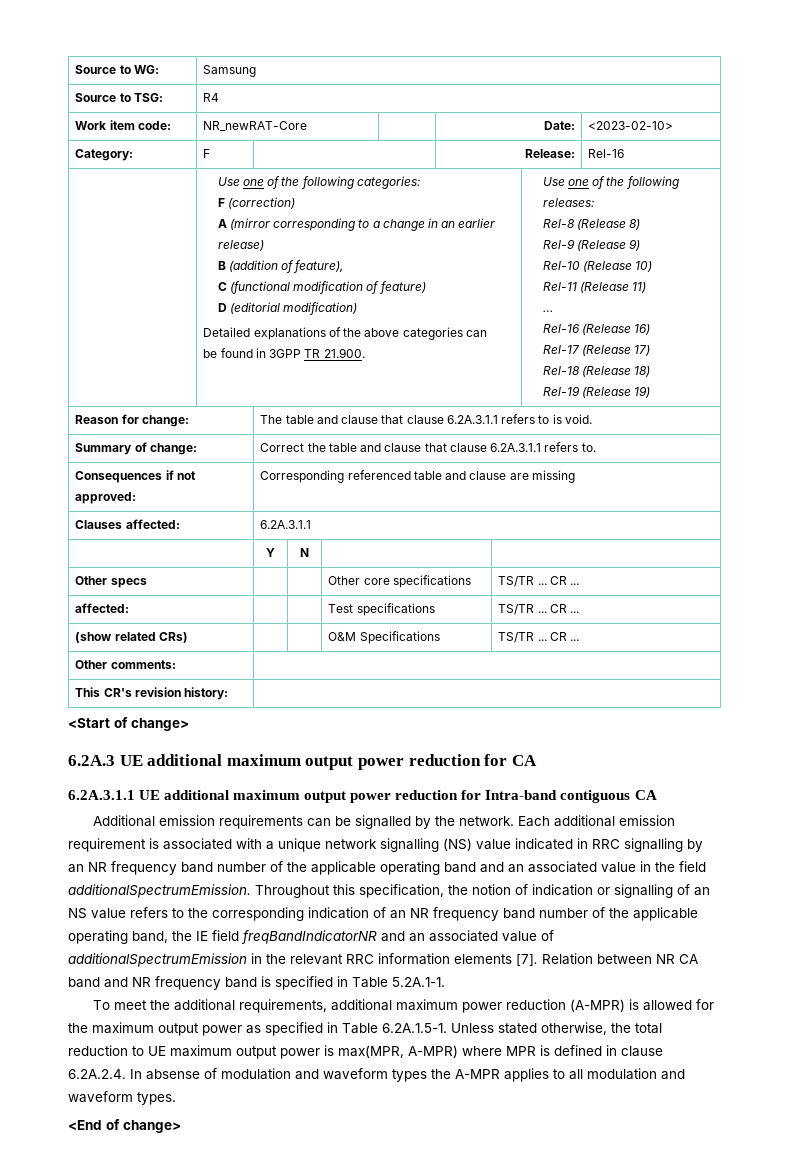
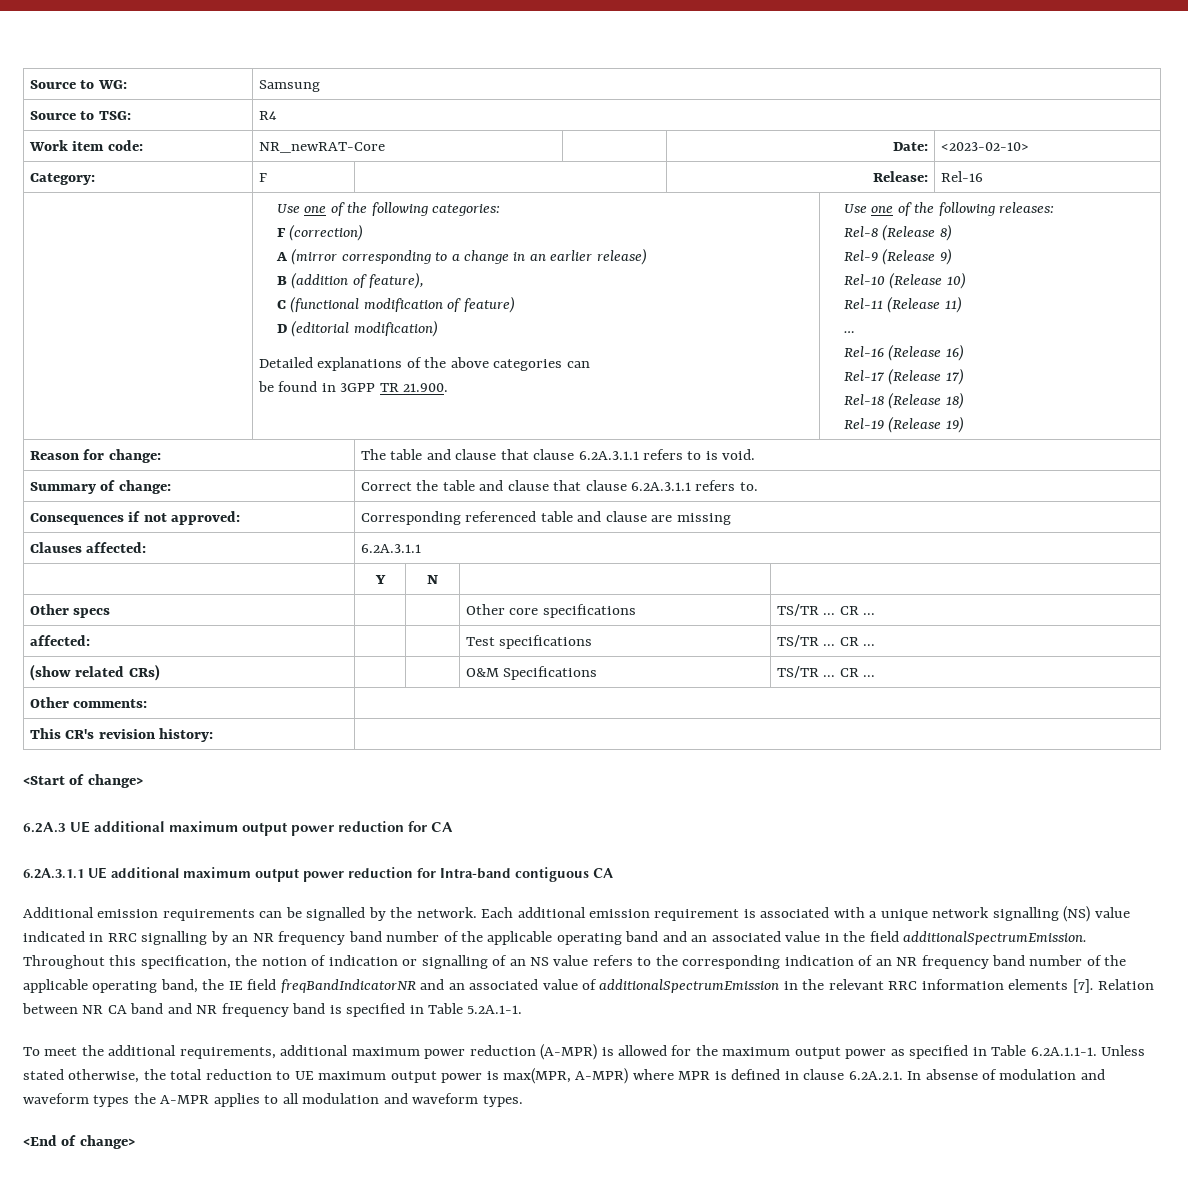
- To meet the additional requirements, additional maximum power reduction (A-MPR) is allowed for the maximum output power as specified in Table 6.2A.1.5-1. Unless stated otherwise, the total reduction to UE maximum output power is max(MPR, A-MPR) where MPR is defined in clause 6.2A.2.4. In absense of modulation and waveform types the A-MPR applies to all modulation and waveform types.
+ To meet the additional requirements, additional maximum power reduction (A-MPR) is allowed for the maximum output power as specified in Table 6.2A.1.1-1. Unless stated otherwise, the total reduction to UE maximum output power is max(MPR, A-MPR) where MPR is defined in clause 6.2A.2.1. In absense of modulation and waveform types the A-MPR applies to all modulation and waveform types.

